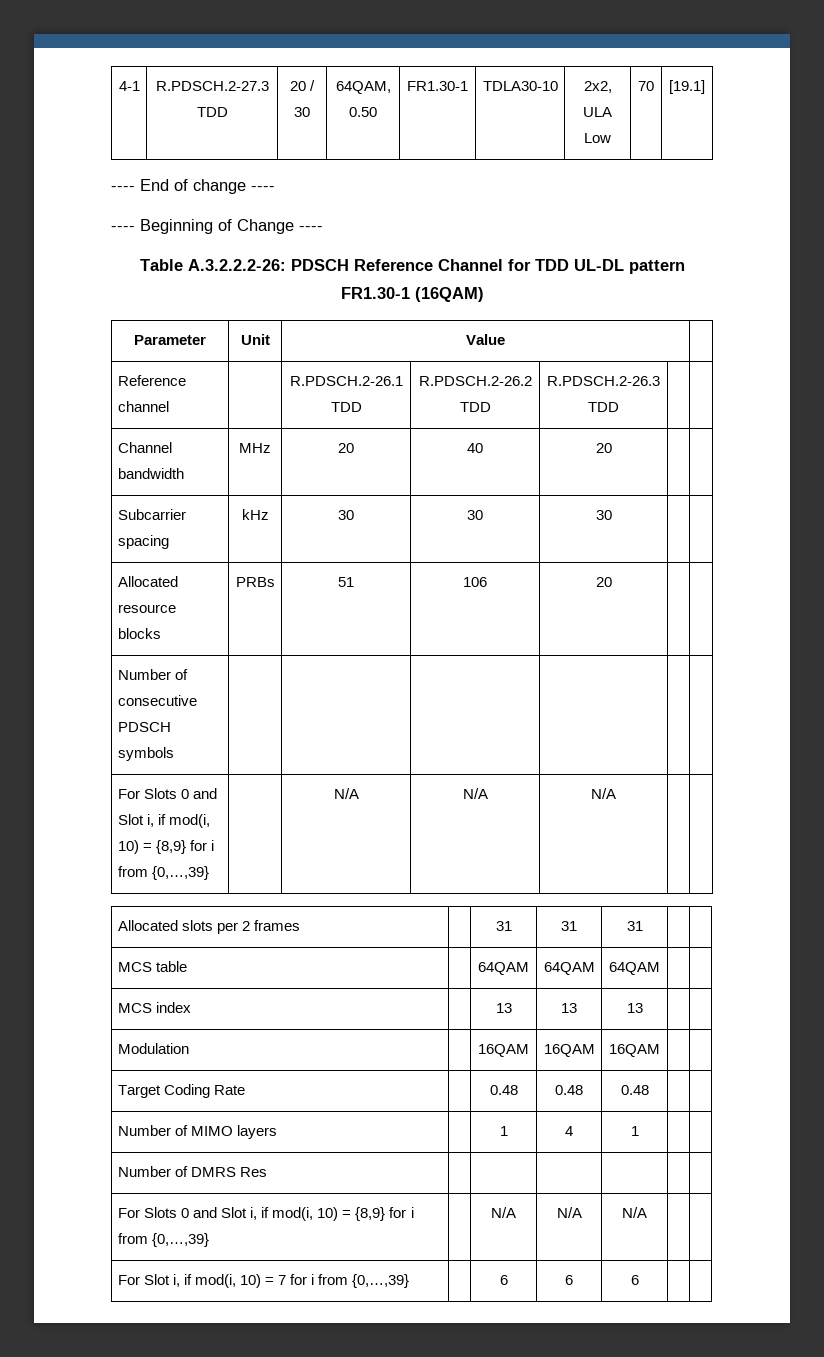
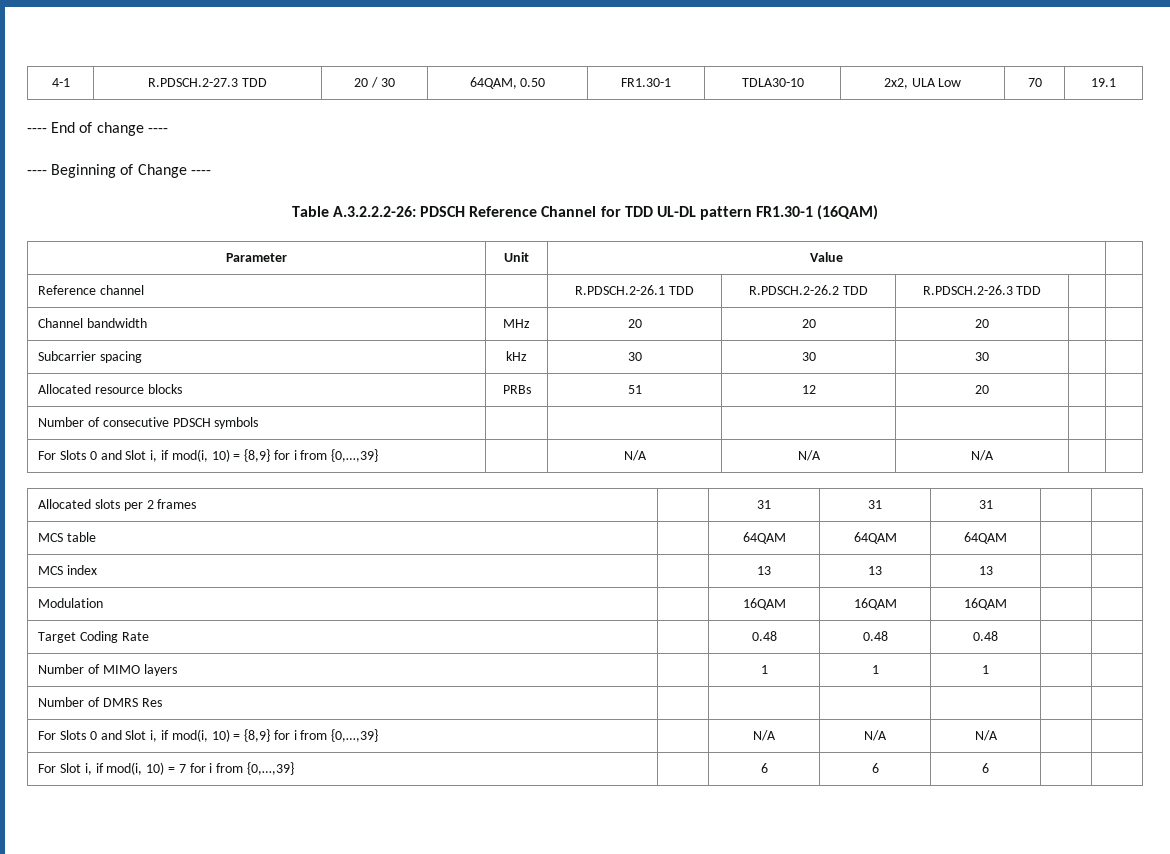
- 4-1 | R.PDSCH.2-27.3 TDD | 20 / 30 | 64QAM, 0.50 | FR1.30-1 | TDLA30-10 | 2x2, ULA Low | 70 | [19.1]
+ 4-1 | R.PDSCH.2-27.3 TDD | 20 / 30 | 64QAM, 0.50 | FR1.30-1 | TDLA30-10 | 2x2, ULA Low | 70 | 19.1
- Channel bandwidth | MHz | 20 | 40 | 20 | |
+ Channel bandwidth | MHz | 20 | 20 | 20 | |
- Allocated resource blocks | PRBs | 51 | 106 | 20 | |
+ Allocated resource blocks | PRBs | 51 | 12 | 20 | |
- Number of MIMO layers | | 1 | 4 | 1 | |
+ Number of MIMO layers | | 1 | 1 | 1 | |

